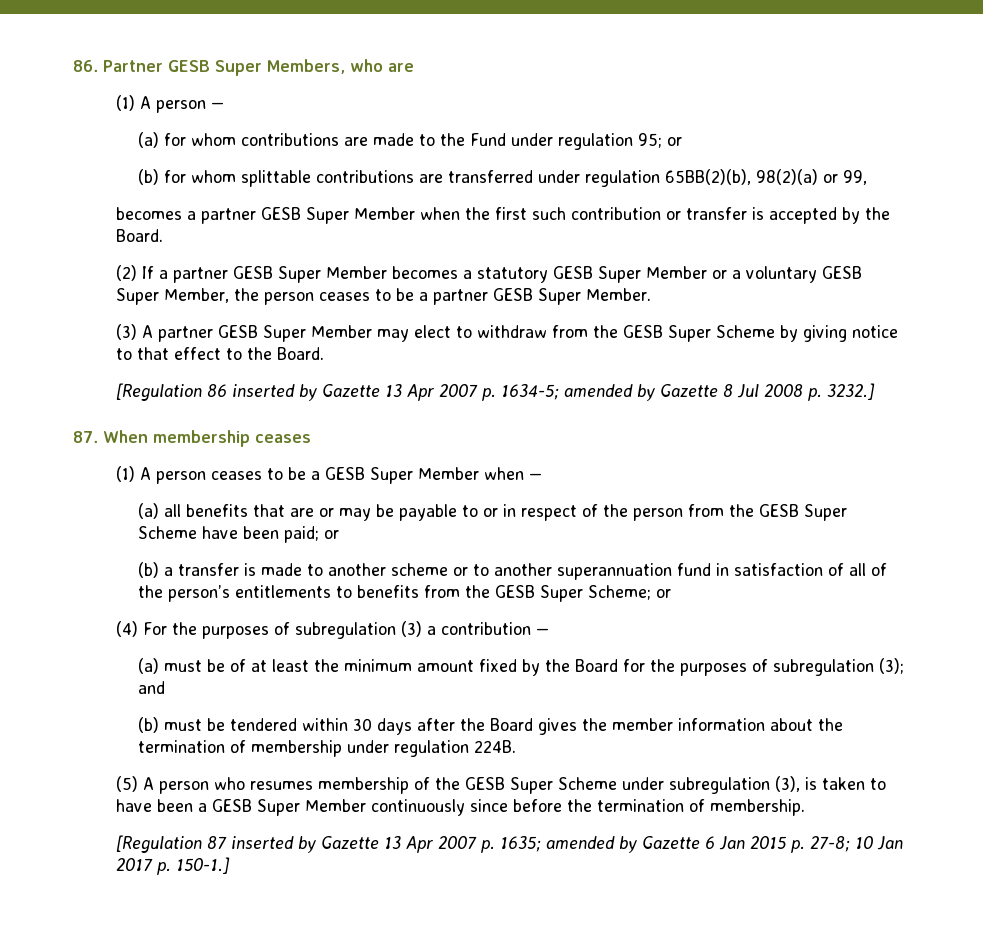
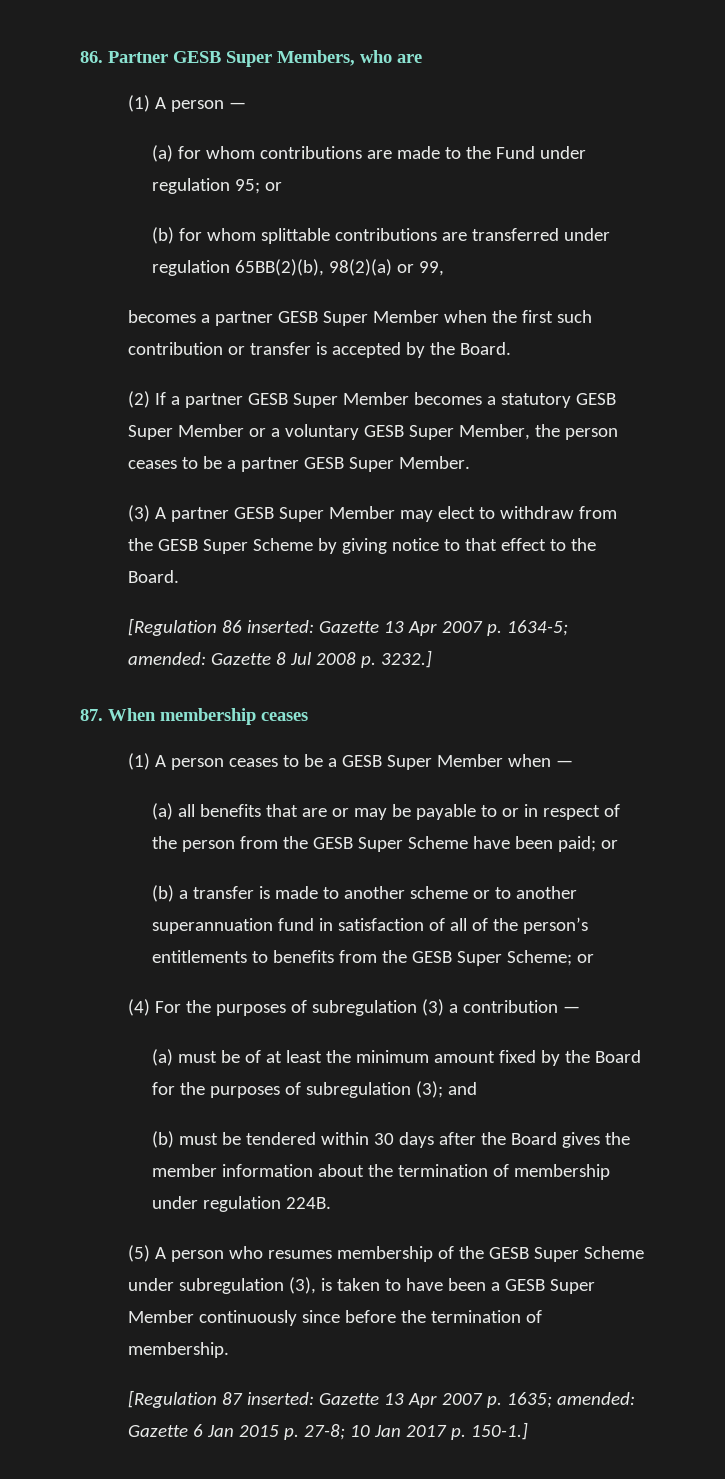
- [Regulation 86 inserted by Gazette 13 Apr 2007 p. 1634-5; amended by Gazette 8 Jul 2008 p. 3232.]
+ [Regulation 86 inserted: Gazette 13 Apr 2007 p. 1634-5; amended: Gazette 8 Jul 2008 p. 3232.]
- [Regulation 87 inserted by Gazette 13 Apr 2007 p. 1635; amended by Gazette 6 Jan 2015 p. 27-8; 10 Jan 2017 p. 150-1.]
+ [Regulation 87 inserted: Gazette 13 Apr 2007 p. 1635; amended: Gazette 6 Jan 2015 p. 27-8; 10 Jan 2017 p. 150-1.]

